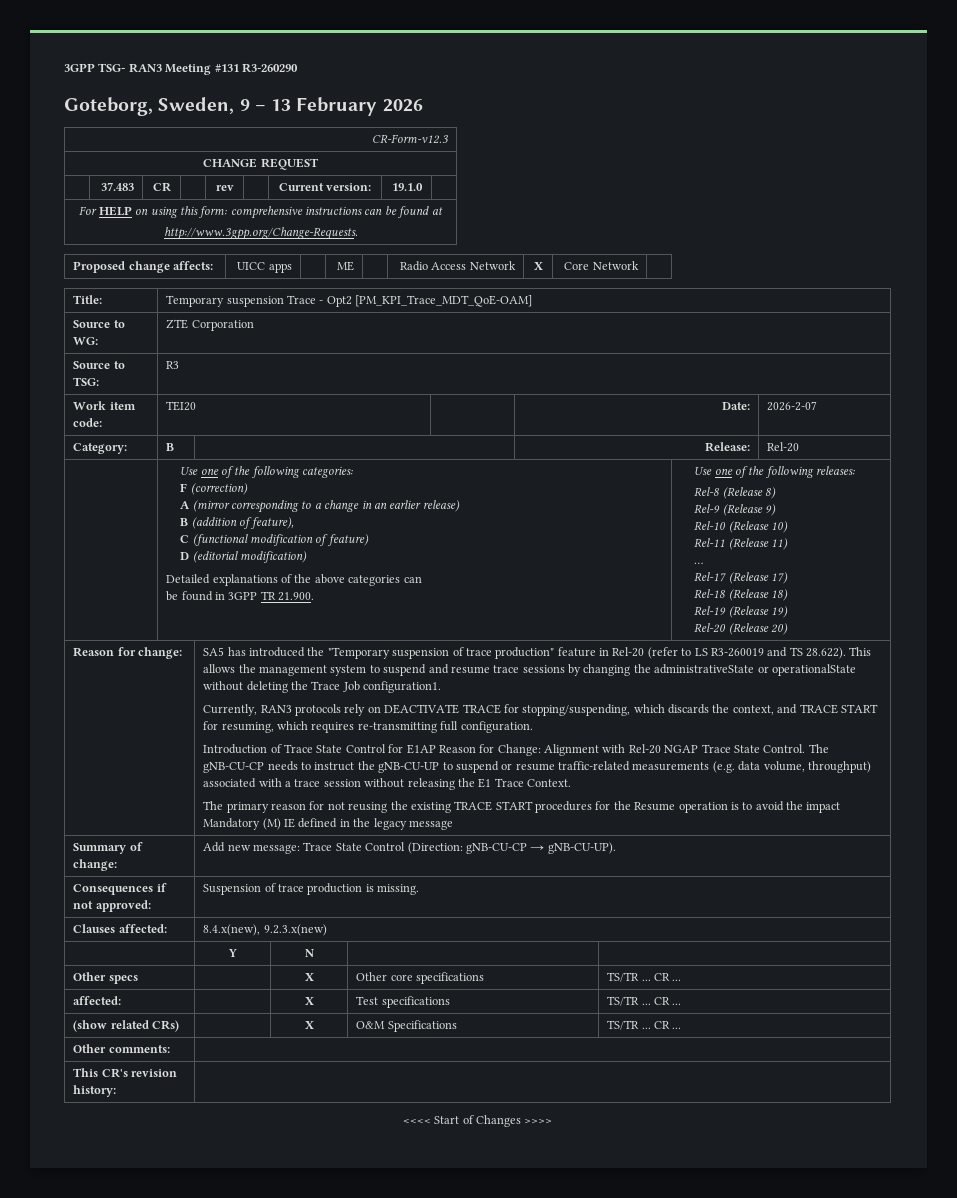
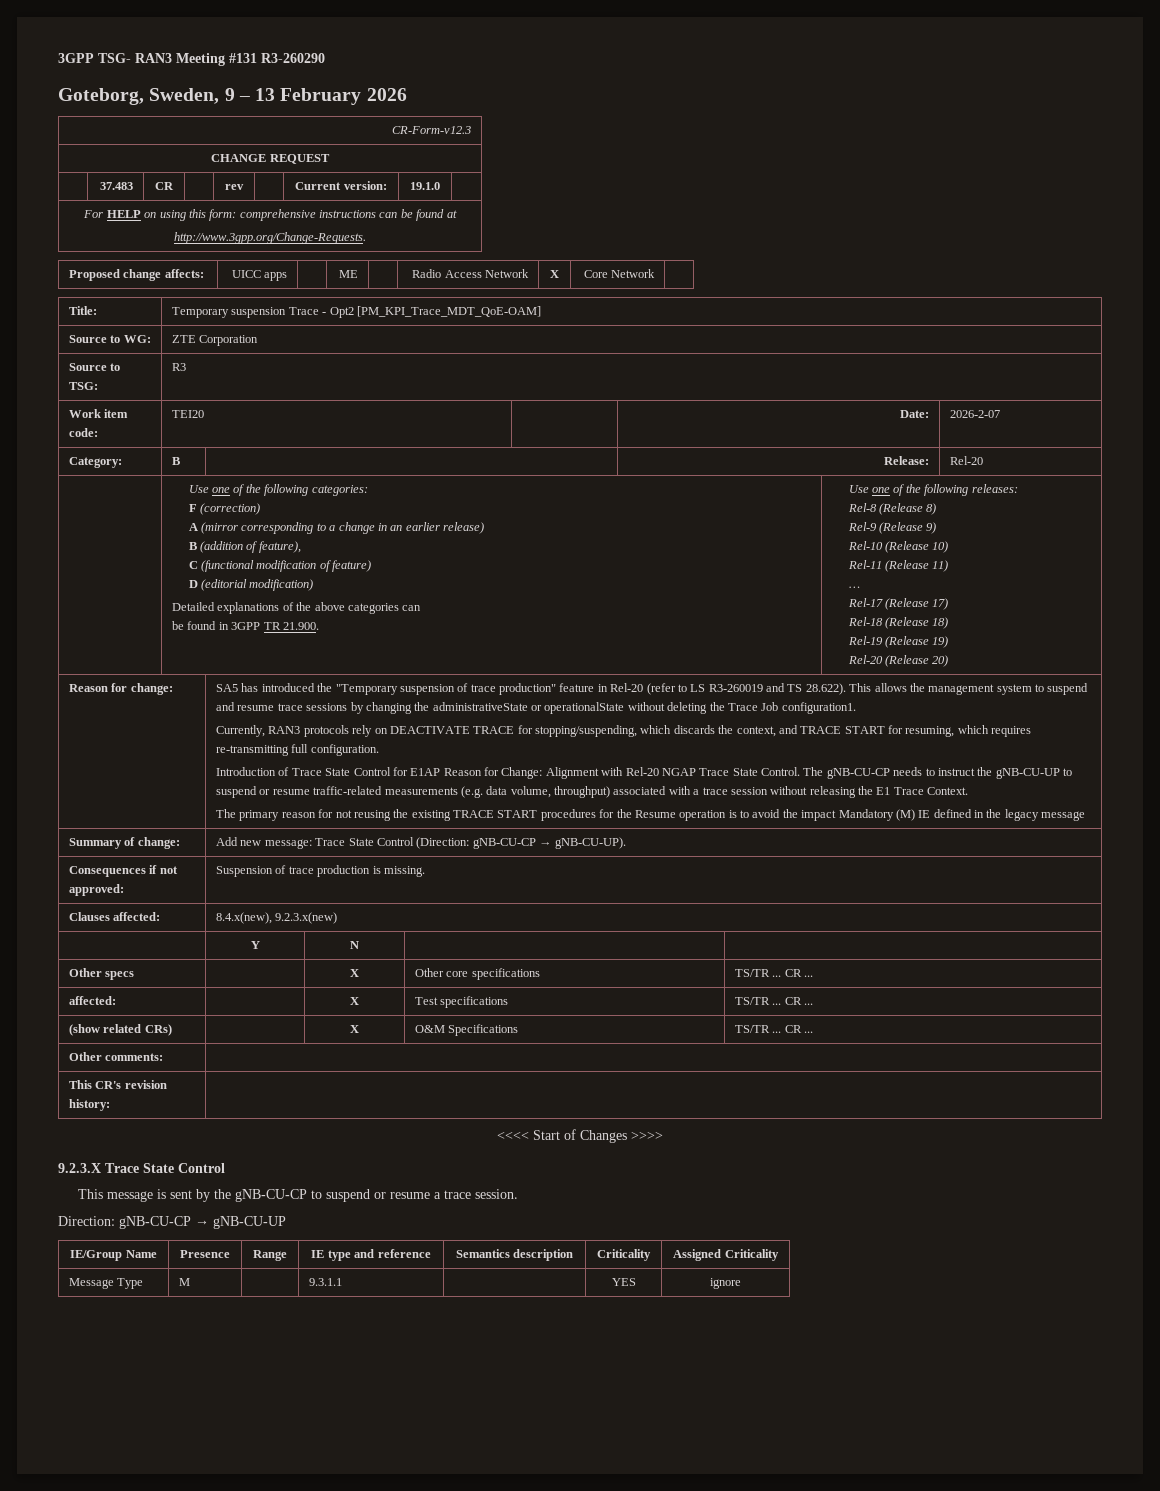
+ 9.2.3.X Trace State Control
+ This message is sent by the gNB-CU-CP to suspend or resume a trace session.
+ Direction: gNB-CU-CP → gNB-CU-UP
+ IE/Group Name | Presence | Range | IE type and reference | Semantics description | Criticality | Assigned Criticality
+ Message Type | M | | 9.3.1.1 | | YES | ignore

